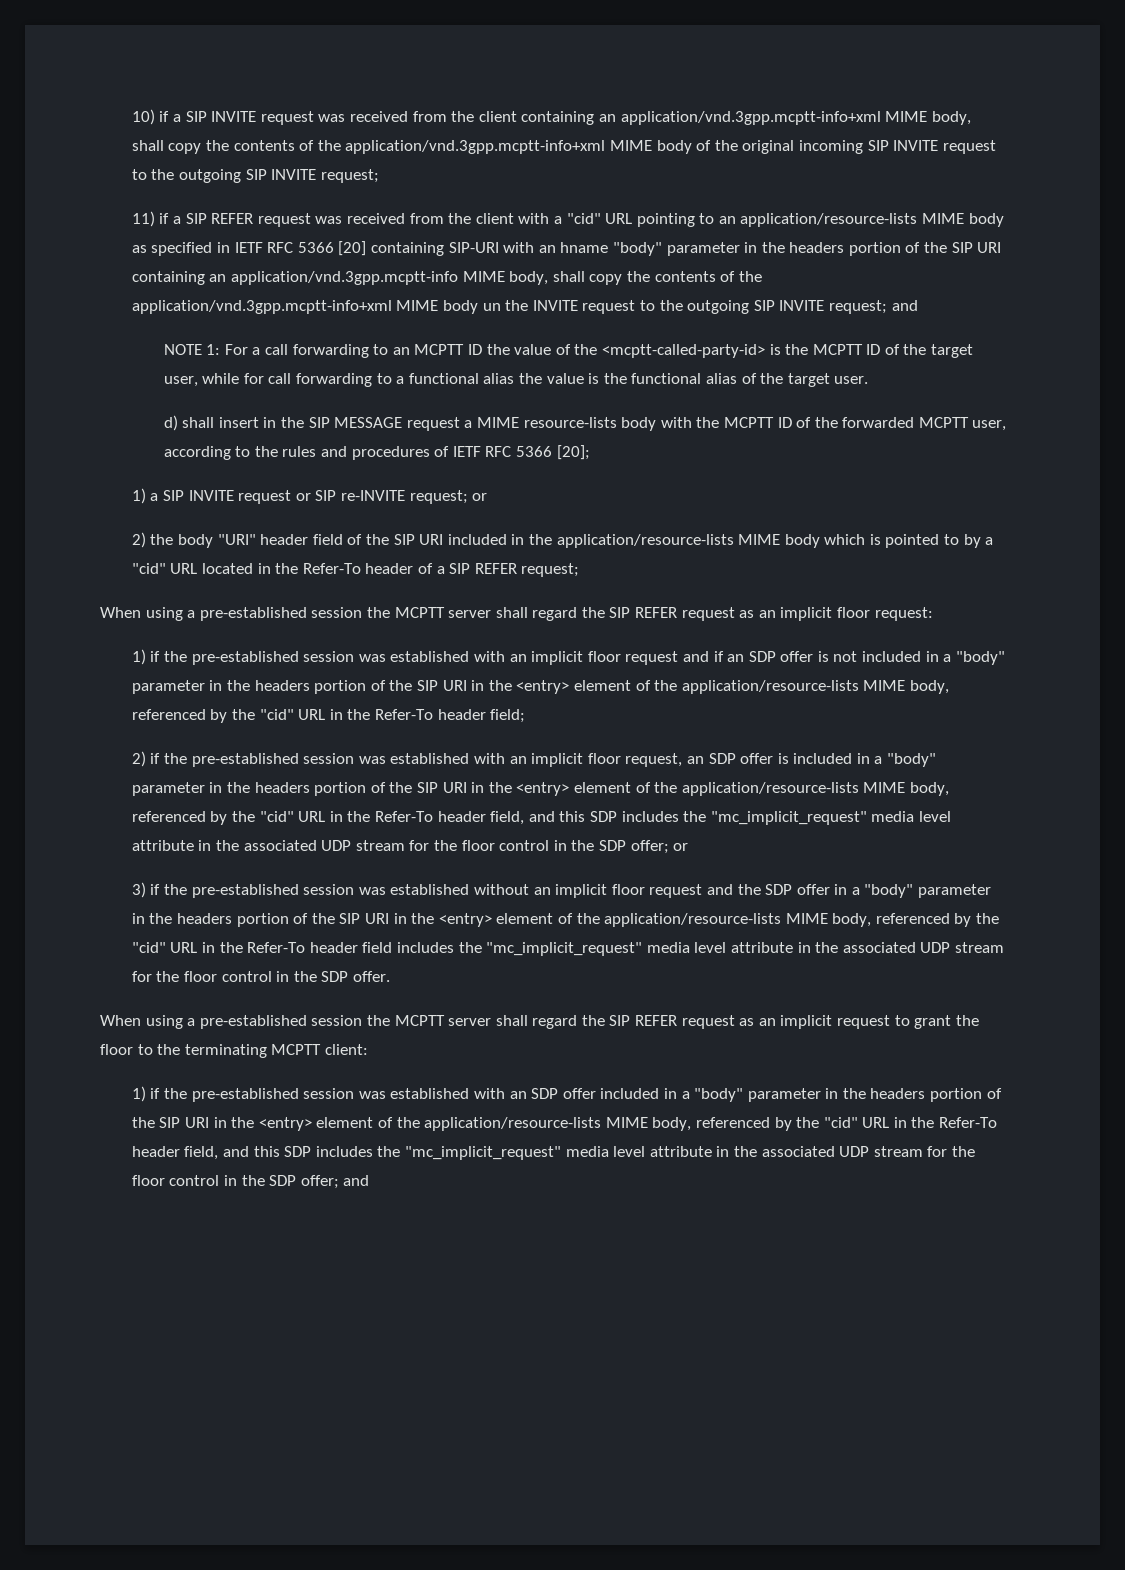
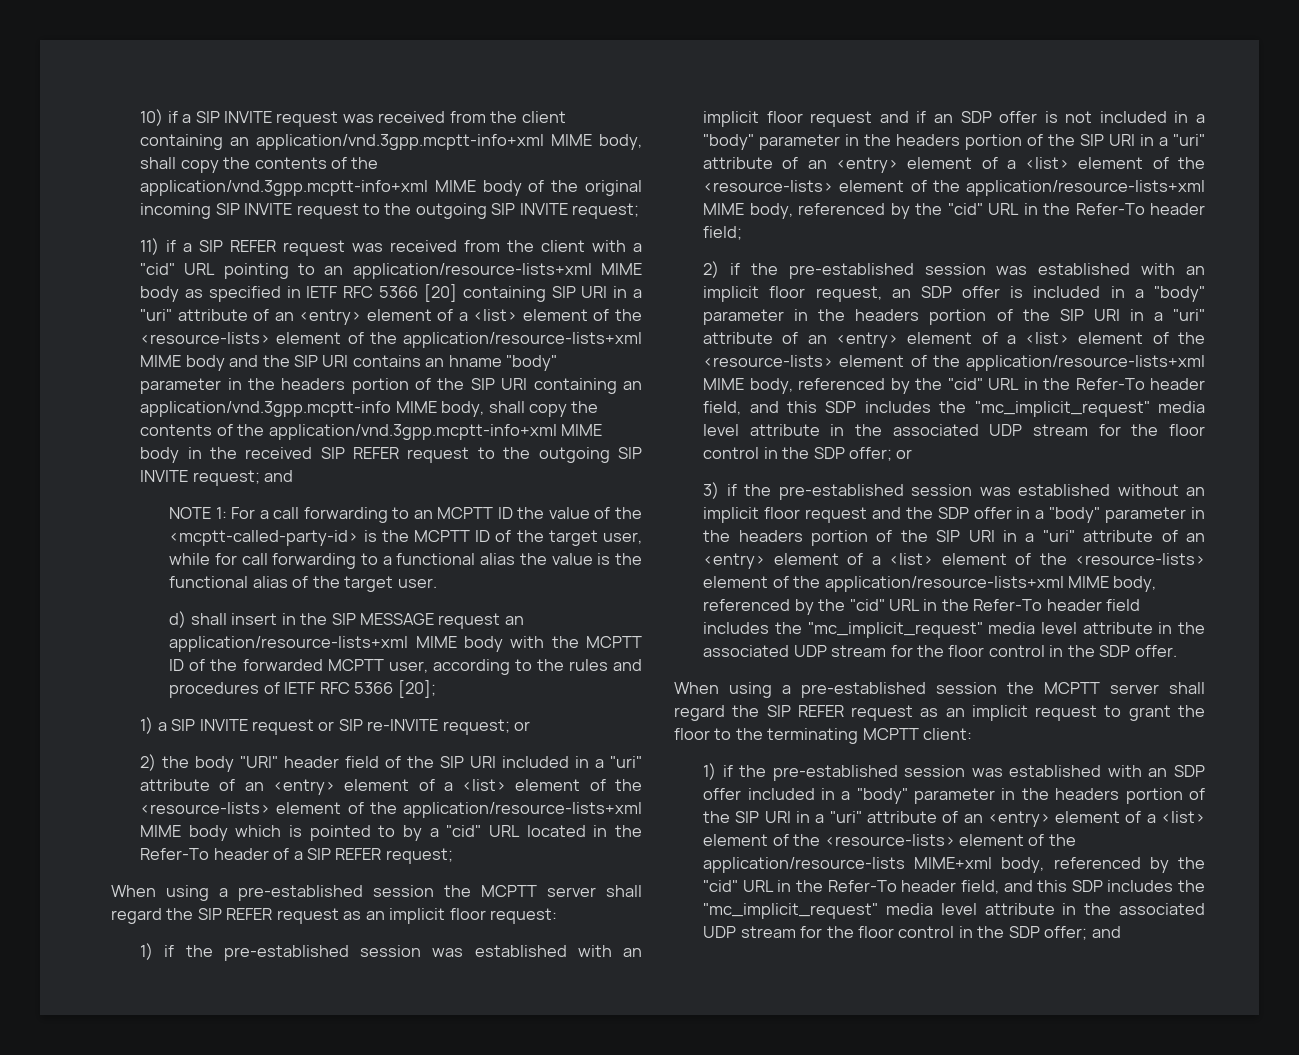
- 11) if a SIP REFER request was received from the client with a "cid" URL pointing to an application/resource-lists MIME body as specified in IETF RFC 5366 [20] containing SIP-URI with an hname "body" parameter in the headers portion of the SIP URI containing an application/vnd.3gpp.mcptt-info MIME body, shall copy the contents of the application/vnd.3gpp.mcptt-info+xml MIME body un the INVITE request to the outgoing SIP INVITE request;
+ 11) if a SIP REFER request was received from the client with a "cid" URL pointing to an application/resource-lists+xml MIME body as specified in IETF RFC 5366 [20] containing SIP URI in a "uri" attribute of an <entry> element of a <list> element of the <resource-lists> element of the application/resource-lists+xml MIME body and the SIP URI contains an hname "body" parameter in the headers portion of the SIP URI containing an application/vnd.3gpp.mcptt-info MIME body, shall copy the contents of the application/vnd.3gpp.mcptt-info+xml MIME body in the received SIP REFER request to the outgoing SIP INVITE request;
- d) shall insert in the SIP MESSAGE request a MIME resource-lists body with the MCPTT ID of the forwarded MCPTT user, according to the rules and procedures of IETF RFC 5366 [20];
+ d) shall insert in the SIP MESSAGE request an application/resource-lists+xml MIME body with the MCPTT ID of the forwarded MCPTT user, according to the rules and procedures of IETF RFC 5366 [20];
- 2) the body "URI" header field of the SIP URI included in the application/resource-lists MIME body which is pointed to by a "cid" URL located in the Refer-To header of a SIP REFER request;
+ 2) the body "URI" header field of the SIP URI included in a "uri" attribute of an <entry> element of a <list> element of the <resource-lists> element of the application/resource-lists+xml MIME body which is pointed to by a "cid" URL located in the Refer-To header of a SIP REFER request;
- 1) if the pre-established session was established with an implicit floor request and if an SDP offer is not included in a "body" parameter in the headers portion of the SIP URI in the <entry> element of the application/resource-lists MIME body, referenced by the "cid" URL in the Refer-To header field;
+ 1) if the pre-established session was established with an implicit floor request and if an SDP offer is not included in a "body" parameter in the headers portion of the SIP URI in a "uri" attribute of an <entry> element of a <list> element of the <resource-lists> element of the application/resource-lists+xml MIME body, referenced by the "cid" URL in the Refer-To header field;
- 2) if the pre-established session was established with an implicit floor request, an SDP offer is included in a "body" parameter in the headers portion of the SIP URI in the <entry> element of the application/resource-lists MIME body, referenced by the "cid" URL in the Refer-To header field, and this SDP includes the "mc_implicit_request" media level attribute in the associated UDP stream for the floor control in the SDP offer;
+ 2) if the pre-established session was established with an implicit floor request, an SDP offer is included in a "body" parameter in the headers portion of the SIP URI in a "uri" attribute of an <entry> element of a <list> element of the <resource-lists> element of the application/resource-lists+xml MIME body, referenced by the "cid" URL in the Refer-To header field, and this SDP includes the "mc_implicit_request" media level attribute in the associated UDP stream for the floor control in the SDP offer;
- 3) if the pre-established session was established without an implicit floor request and the SDP offer in a "body" parameter in the headers portion of the SIP URI in the <entry> element of the application/resource-lists MIME body, referenced by the "cid" URL in the Refer-To header field includes the "mc_implicit_request" media level attribute in the associated UDP stream for the floor control in the SDP offer.
+ 3) if the pre-established session was established without an implicit floor request and the SDP offer in a "body" parameter in the headers portion of the SIP URI in a "uri" attribute of an <entry> element of a <list> element of the <resource-lists> element of the application/resource-lists+xml MIME body, referenced by the "cid" URL in the Refer-To header field includes the "mc_implicit_request" media level attribute in the associated UDP stream for the floor control in the SDP offer.
- 1) if the pre-established session was established with an SDP offer included in a "body" parameter in the headers portion of the SIP URI in the <entry> element of the application/resource-lists MIME body, referenced by the "cid" URL in the Refer-To header field, and this SDP includes the "mc_implicit_request" media level attribute in the associated UDP stream for the floor control in the SDP offer; and
+ 1) if the pre-established session was established with an SDP offer included in a "body" parameter in the headers portion of the SIP URI in a "uri" attribute of an <entry> element of a <list> element of the <resource-lists> element of the application/resource-lists MIME+xml body, referenced by the "cid" URL in the Refer-To header field, and this SDP includes the "mc_implicit_request" media level attribute in the associated UDP stream for the floor control in the SDP offer; and

